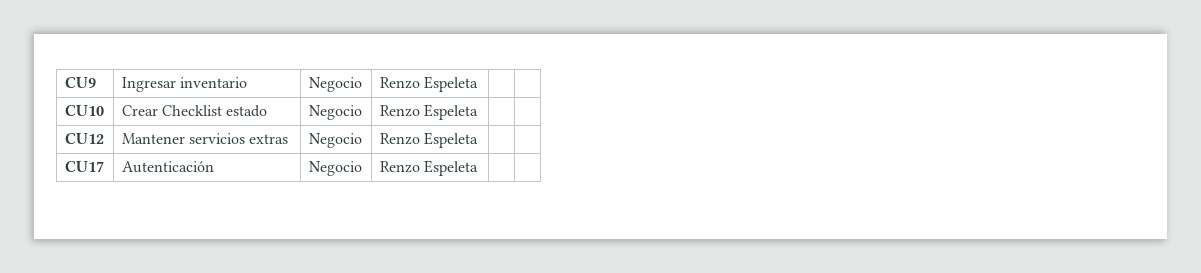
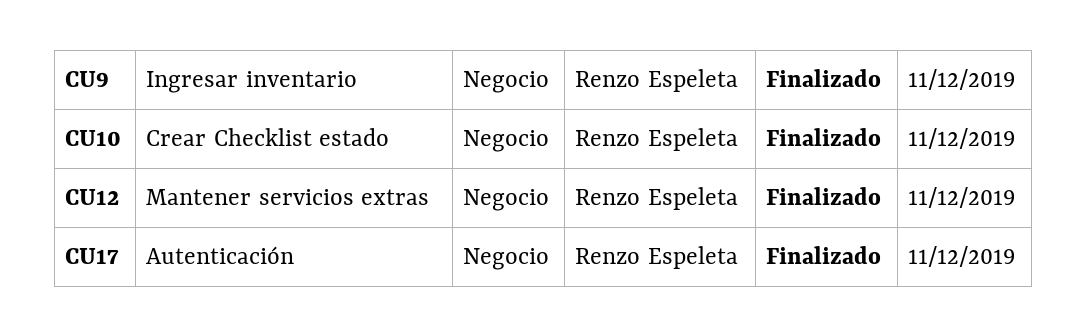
- CU9 | Ingresar inventario | Negocio | Renzo Espeleta | |
+ CU9 | Ingresar inventario | Negocio | Renzo Espeleta | Finalizado | 11/12/2019
- CU10 | Crear Checklist estado | Negocio | Renzo Espeleta | |
+ CU10 | Crear Checklist estado | Negocio | Renzo Espeleta | Finalizado | 11/12/2019
- CU12 | Mantener servicios extras | Negocio | Renzo Espeleta | |
+ CU12 | Mantener servicios extras | Negocio | Renzo Espeleta | Finalizado | 11/12/2019
- CU17 | Autenticación | Negocio | Renzo Espeleta | |
+ CU17 | Autenticación | Negocio | Renzo Espeleta | Finalizado | 11/12/2019

